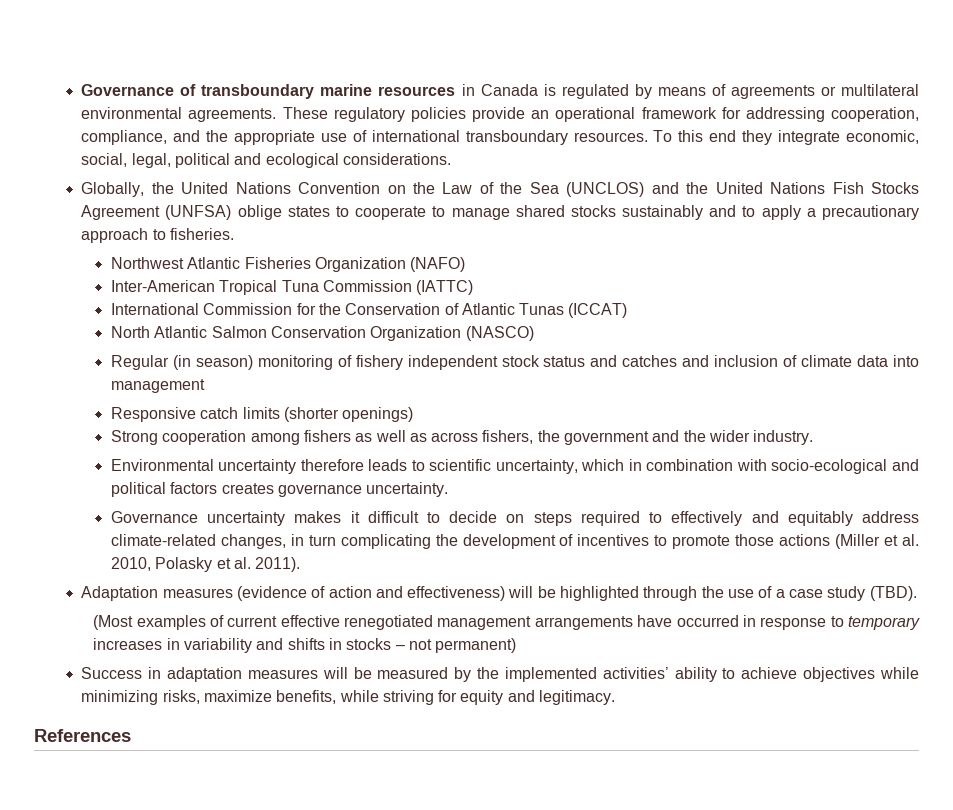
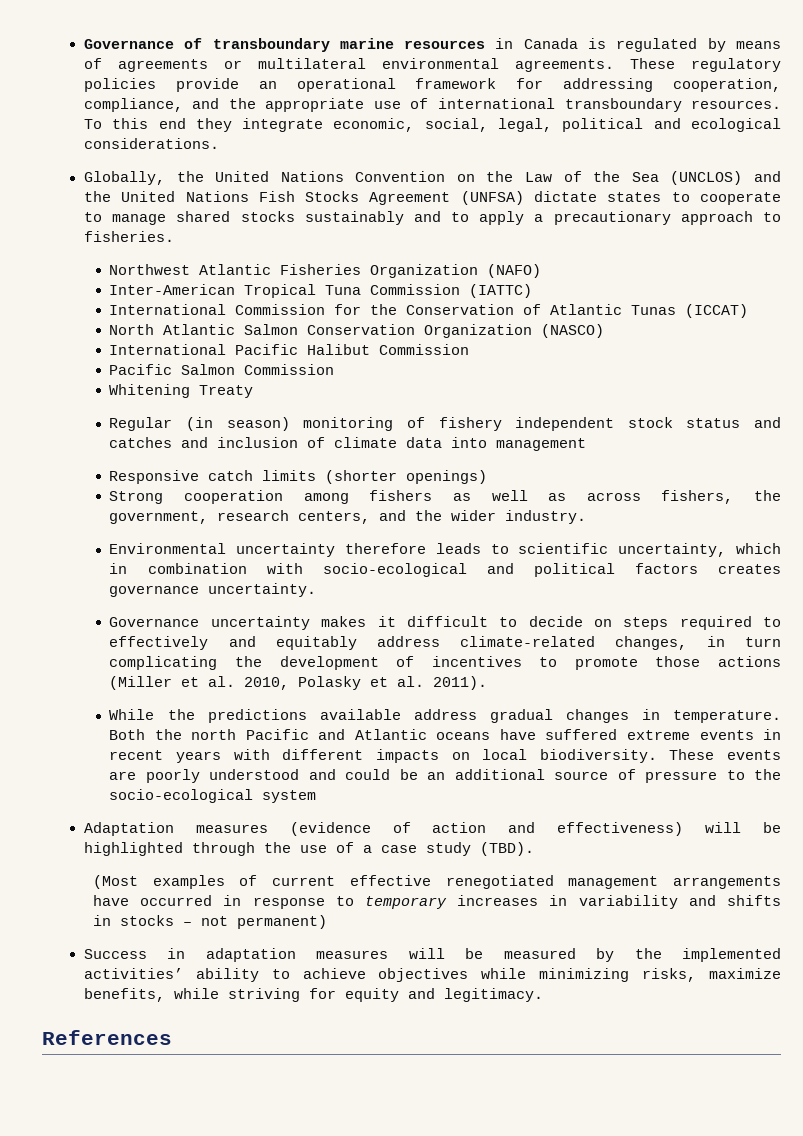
- Globally, the United Nations Convention on the Law of the Sea (UNCLOS) and the United Nations Fish Stocks Agreement (UNFSA) oblige states to cooperate to manage shared stocks sustainably and to apply a precautionary approach to fisheries.
+ Globally, the United Nations Convention on the Law of the Sea (UNCLOS) and the United Nations Fish Stocks Agreement (UNFSA) dictate states to cooperate to manage shared stocks sustainably and to apply a precautionary approach to fisheries.
+ International Pacific Halibut Commission
+ Pacific Salmon Commission
+ Whitening Treaty
- Strong cooperation among fishers as well as across fishers, the government and the wider industry.
+ Strong cooperation among fishers as well as across fishers, the government, research centers, and the wider industry.
+ While the predictions available address gradual changes in temperature. Both the north Pacific and Atlantic oceans have suffered extreme events in recent years with different impacts on local biodiversity. These events are poorly understood and could be an additional source of pressure to the socio-ecological system

